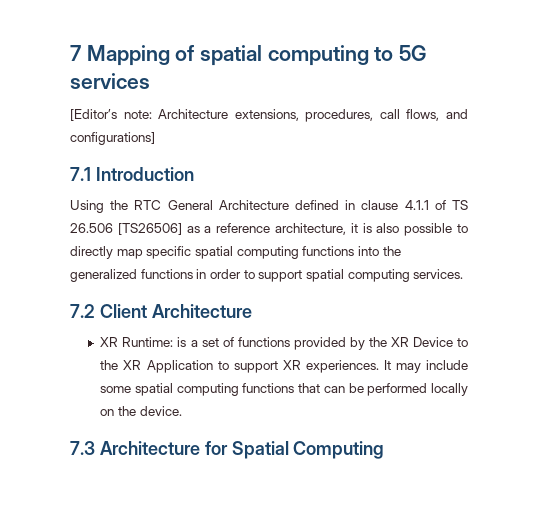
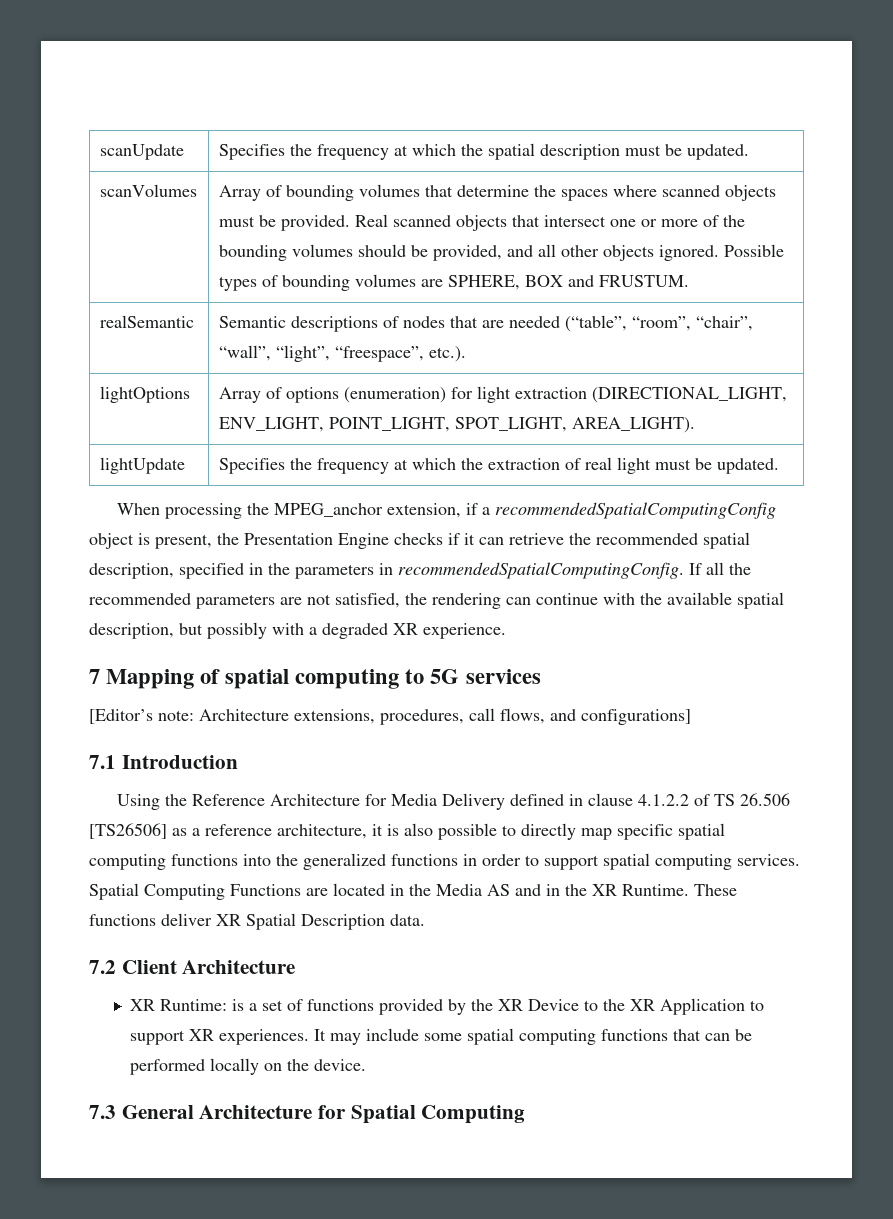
+ scanUpdate | Specifies the frequency at which the spatial description must be updated.
+ scanVolumes | Array of bounding volumes that determine the spaces where scanned objects must be provided. Real scanned objects that intersect one or more of the bounding volumes should be provided, and all other objects ignored. Possible types of bounding volumes are SPHERE, BOX and FRUSTUM.
+ realSemantic | Semantic descriptions of nodes that are needed (“table”, “room”, “chair”, “wall”, “light”, “freespace”, etc.).
+ lightOptions | Array of options (enumeration) for light extraction (DIRECTIONAL_LIGHT, ENV_LIGHT, POINT_LIGHT, SPOT_LIGHT, AREA_LIGHT).
+ lightUpdate | Specifies the frequency at which the extraction of real light must be updated.
+ When processing the MPEG_anchor extension, if a recommendedSpatialComputingConfig object is present, the Presentation Engine checks if it can retrieve the recommended spatial description, specified in the parameters in recommendedSpatialComputingConfig. If all the recommended parameters are not satisfied, the rendering can continue with the available spatial description, but possibly with a degraded XR experience.
- Using the RTC General Architecture defined in clause 4.1.1 of TS 26.506 [TS26506] as a reference architecture, it is also possible to directly map specific spatial computing functions into the generalized functions in order to support spatial computing services.
+ Using the Reference Architecture for Media Delivery defined in clause 4.1.2.2 of TS 26.506 [TS26506] as a reference architecture, it is also possible to directly map specific spatial computing functions into the generalized functions in order to support spatial computing services. Spatial Computing Functions are located in the Media AS and in the XR Runtime. These functions deliver XR Spatial Description data.
- 7.3 Architecture for Spatial Computing
+ 7.3 General Architecture for Spatial Computing

